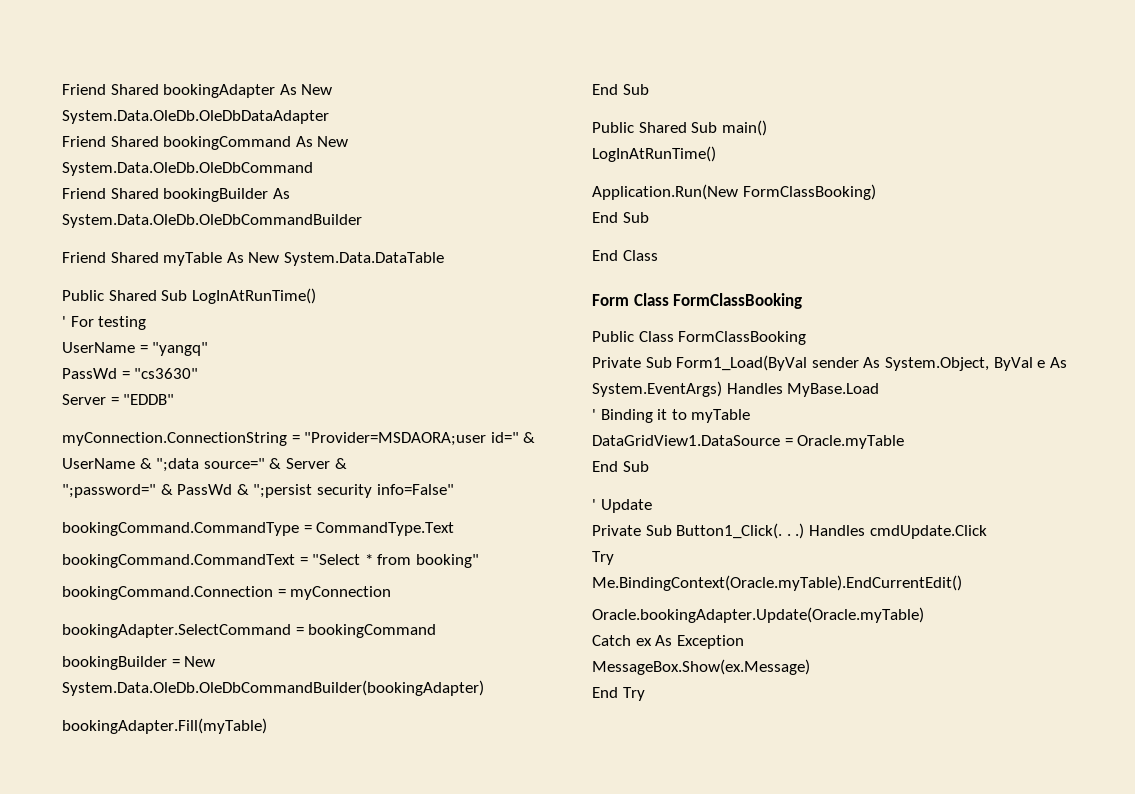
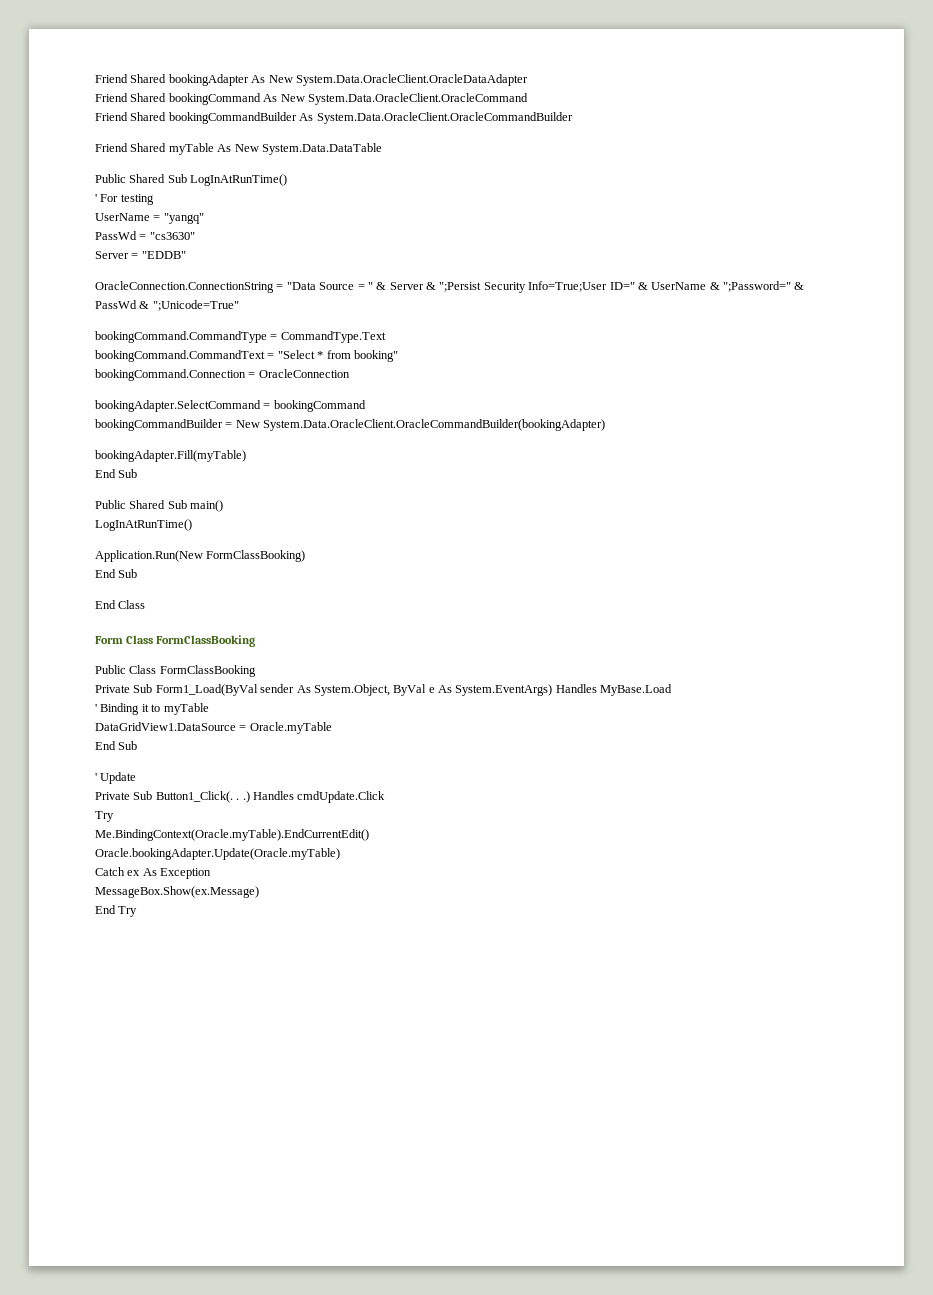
- Friend Shared bookingAdapter As New System.Data.OleDb.OleDbDataAdapter
+ Friend Shared bookingAdapter As New System.Data.OracleClient.OracleDataAdapter
- Friend Shared bookingCommand As New System.Data.OleDb.OleDbCommand
- Friend Shared bookingBuilder As System.Data.OleDb.OleDbCommandBuilder
+ Friend Shared bookingCommand As New System.Data.OracleClient.OracleCommand
+ Friend Shared bookingCommandBuilder As System.Data.OracleClient.OracleCommandBuilder
- myConnection.ConnectionString = "Provider=MSDAORA;user id=" & UserName & ";data source=" & Server &
- ";password=" & PassWd & ";persist security info=False"
+ OracleConnection.ConnectionString = "Data Source = " & Server & ";Persist Security Info=True;User ID=" & UserName & ";Password=" & PassWd & ";Unicode=True"
- bookingCommand.Connection = myConnection
+ bookingCommand.Connection = OracleConnection
- bookingBuilder = New System.Data.OleDb.OleDbCommandBuilder(bookingAdapter)
+ bookingCommandBuilder = New System.Data.OracleClient.OracleCommandBuilder(bookingAdapter)

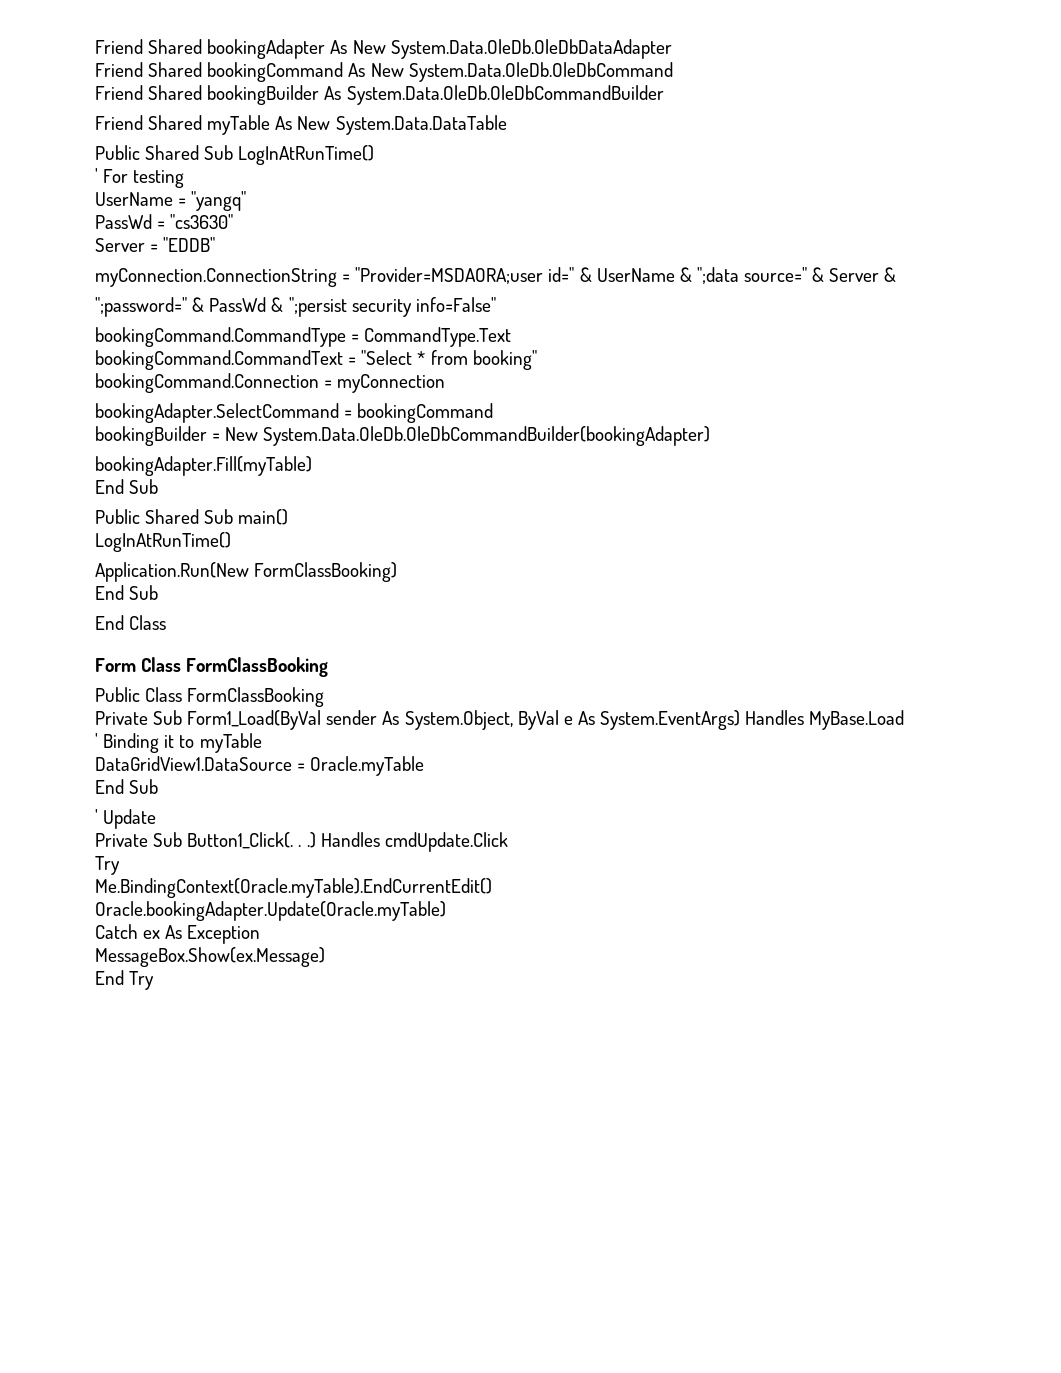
- Friend Shared bookingAdapter As New System.Data.OracleClient.OracleDataAdapter
+ Friend Shared bookingAdapter As New System.Data.OleDb.OleDbDataAdapter
- Friend Shared bookingCommand As New System.Data.OracleClient.OracleCommand
- Friend Shared bookingCommandBuilder As System.Data.OracleClient.OracleCommandBuilder
+ Friend Shared bookingCommand As New System.Data.OleDb.OleDbCommand
+ Friend Shared bookingBuilder As System.Data.OleDb.OleDbCommandBuilder
- OracleConnection.ConnectionString = "Data Source = " & Server & ";Persist Security Info=True;User ID=" & UserName & ";Password=" & PassWd & ";Unicode=True"
+ myConnection.ConnectionString = "Provider=MSDAORA;user id=" & UserName & ";data source=" & Server &
+ ";password=" & PassWd & ";persist security info=False"
- bookingCommand.Connection = OracleConnection
+ bookingCommand.Connection = myConnection
- bookingCommandBuilder = New System.Data.OracleClient.OracleCommandBuilder(bookingAdapter)
+ bookingBuilder = New System.Data.OleDb.OleDbCommandBuilder(bookingAdapter)

